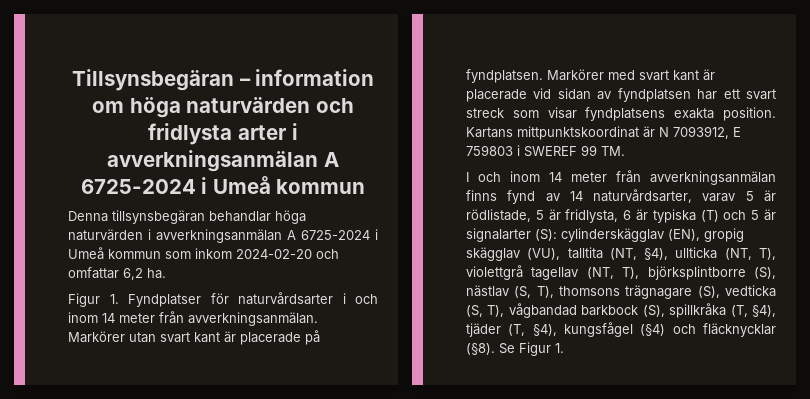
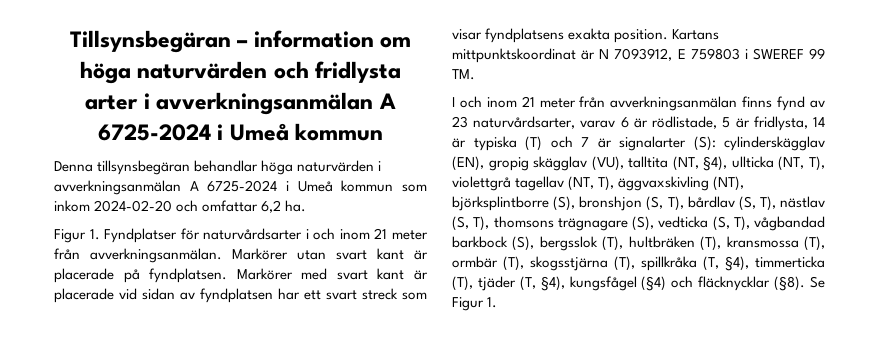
- Figur 1. Fyndplatser för naturvårdsarter i och inom 14 meter från avverkningsanmälan.
+ Figur 1. Fyndplatser för naturvårdsarter i och inom 21 meter från avverkningsanmälan.
- I och inom 14 meter från avverkningsanmälan finns fynd av 14 naturvårdsarter, varav 5 är rödlistade, 5 är fridlysta, 6 är typiska (T) och 5 är signalarter (S):
+ I och inom 21 meter från avverkningsanmälan finns fynd av 23 naturvårdsarter, varav 6 är rödlistade, 5 är fridlysta, 14 är typiska (T) och 7 är signalarter (S):
- cylinderskägglav (EN), gropig skägglav (VU), talltita (NT, §4), ullticka (NT, T), violettgrå tagellav (NT, T), björksplintborre (S), nästlav (S, T), thomsons trägnagare (S), vedticka (S, T), vågbandad barkbock (S), spillkråka (T, §4), tjäder (T, §4), kungsfågel (§4) och fläcknycklar (§8).
+ cylinderskägglav (EN), gropig skägglav (VU), talltita (NT, §4), ullticka (NT, T), violettgrå tagellav (NT, T), äggvaxskivling (NT), björksplintborre (S), bronshjon (S, T), bårdlav (S, T), nästlav (S, T), thomsons trägnagare (S), vedticka (S, T), vågbandad barkbock (S), bergsslok (T), hultbräken (T), kransmossa (T), ormbär (T), skogsstjärna (T), spillkråka (T, §4), timmerticka (T), tjäder (T, §4), kungsfågel (§4) och fläcknycklar (§8).

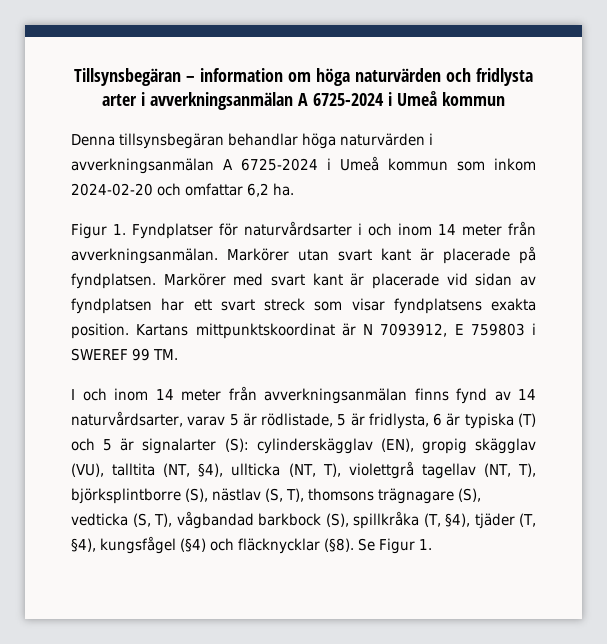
- Figur 1. Fyndplatser för naturvårdsarter i och inom 21 meter från avverkningsanmälan.
+ Figur 1. Fyndplatser för naturvårdsarter i och inom 14 meter från avverkningsanmälan.
- I och inom 21 meter från avverkningsanmälan finns fynd av 23 naturvårdsarter, varav 6 är rödlistade, 5 är fridlysta, 14 är typiska (T) och 7 är signalarter (S):
+ I och inom 14 meter från avverkningsanmälan finns fynd av 14 naturvårdsarter, varav 5 är rödlistade, 5 är fridlysta, 6 är typiska (T) och 5 är signalarter (S):
- cylinderskägglav (EN), gropig skägglav (VU), talltita (NT, §4), ullticka (NT, T), violettgrå tagellav (NT, T), äggvaxskivling (NT), björksplintborre (S), bronshjon (S, T), bårdlav (S, T), nästlav (S, T), thomsons trägnagare (S), vedticka (S, T), vågbandad barkbock (S), bergsslok (T), hultbräken (T), kransmossa (T), ormbär (T), skogsstjärna (T), spillkråka (T, §4), timmerticka (T), tjäder (T, §4), kungsfågel (§4) och fläcknycklar (§8).
+ cylinderskägglav (EN), gropig skägglav (VU), talltita (NT, §4), ullticka (NT, T), violettgrå tagellav (NT, T), björksplintborre (S), nästlav (S, T), thomsons trägnagare (S), vedticka (S, T), vågbandad barkbock (S), spillkråka (T, §4), tjäder (T, §4), kungsfågel (§4) och fläcknycklar (§8).

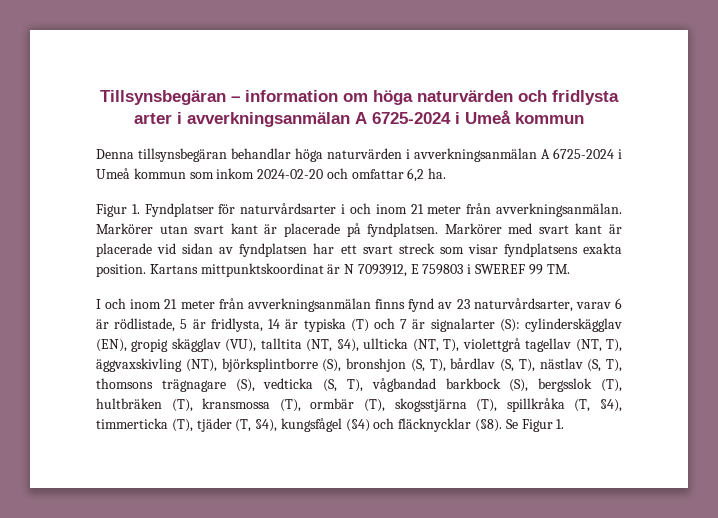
- Figur 1. Fyndplatser för naturvårdsarter i och inom 14 meter från avverkningsanmälan.
+ Figur 1. Fyndplatser för naturvårdsarter i och inom 21 meter från avverkningsanmälan.
- I och inom 14 meter från avverkningsanmälan finns fynd av 14 naturvårdsarter, varav 5 är rödlistade, 5 är fridlysta, 6 är typiska (T) och 5 är signalarter (S):
+ I och inom 21 meter från avverkningsanmälan finns fynd av 23 naturvårdsarter, varav 6 är rödlistade, 5 är fridlysta, 14 är typiska (T) och 7 är signalarter (S):
- cylinderskägglav (EN), gropig skägglav (VU), talltita (NT, §4), ullticka (NT, T), violettgrå tagellav (NT, T), björksplintborre (S), nästlav (S, T), thomsons trägnagare (S), vedticka (S, T), vågbandad barkbock (S), spillkråka (T, §4), tjäder (T, §4), kungsfågel (§4) och fläcknycklar (§8).
+ cylinderskägglav (EN), gropig skägglav (VU), talltita (NT, §4), ullticka (NT, T), violettgrå tagellav (NT, T), äggvaxskivling (NT), björksplintborre (S), bronshjon (S, T), bårdlav (S, T), nästlav (S, T), thomsons trägnagare (S), vedticka (S, T), vågbandad barkbock (S), bergsslok (T), hultbräken (T), kransmossa (T), ormbär (T), skogsstjärna (T), spillkråka (T, §4), timmerticka (T), tjäder (T, §4), kungsfågel (§4) och fläcknycklar (§8).

